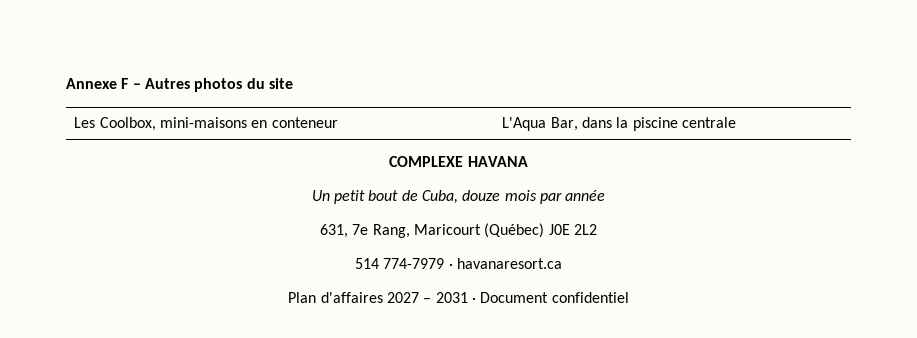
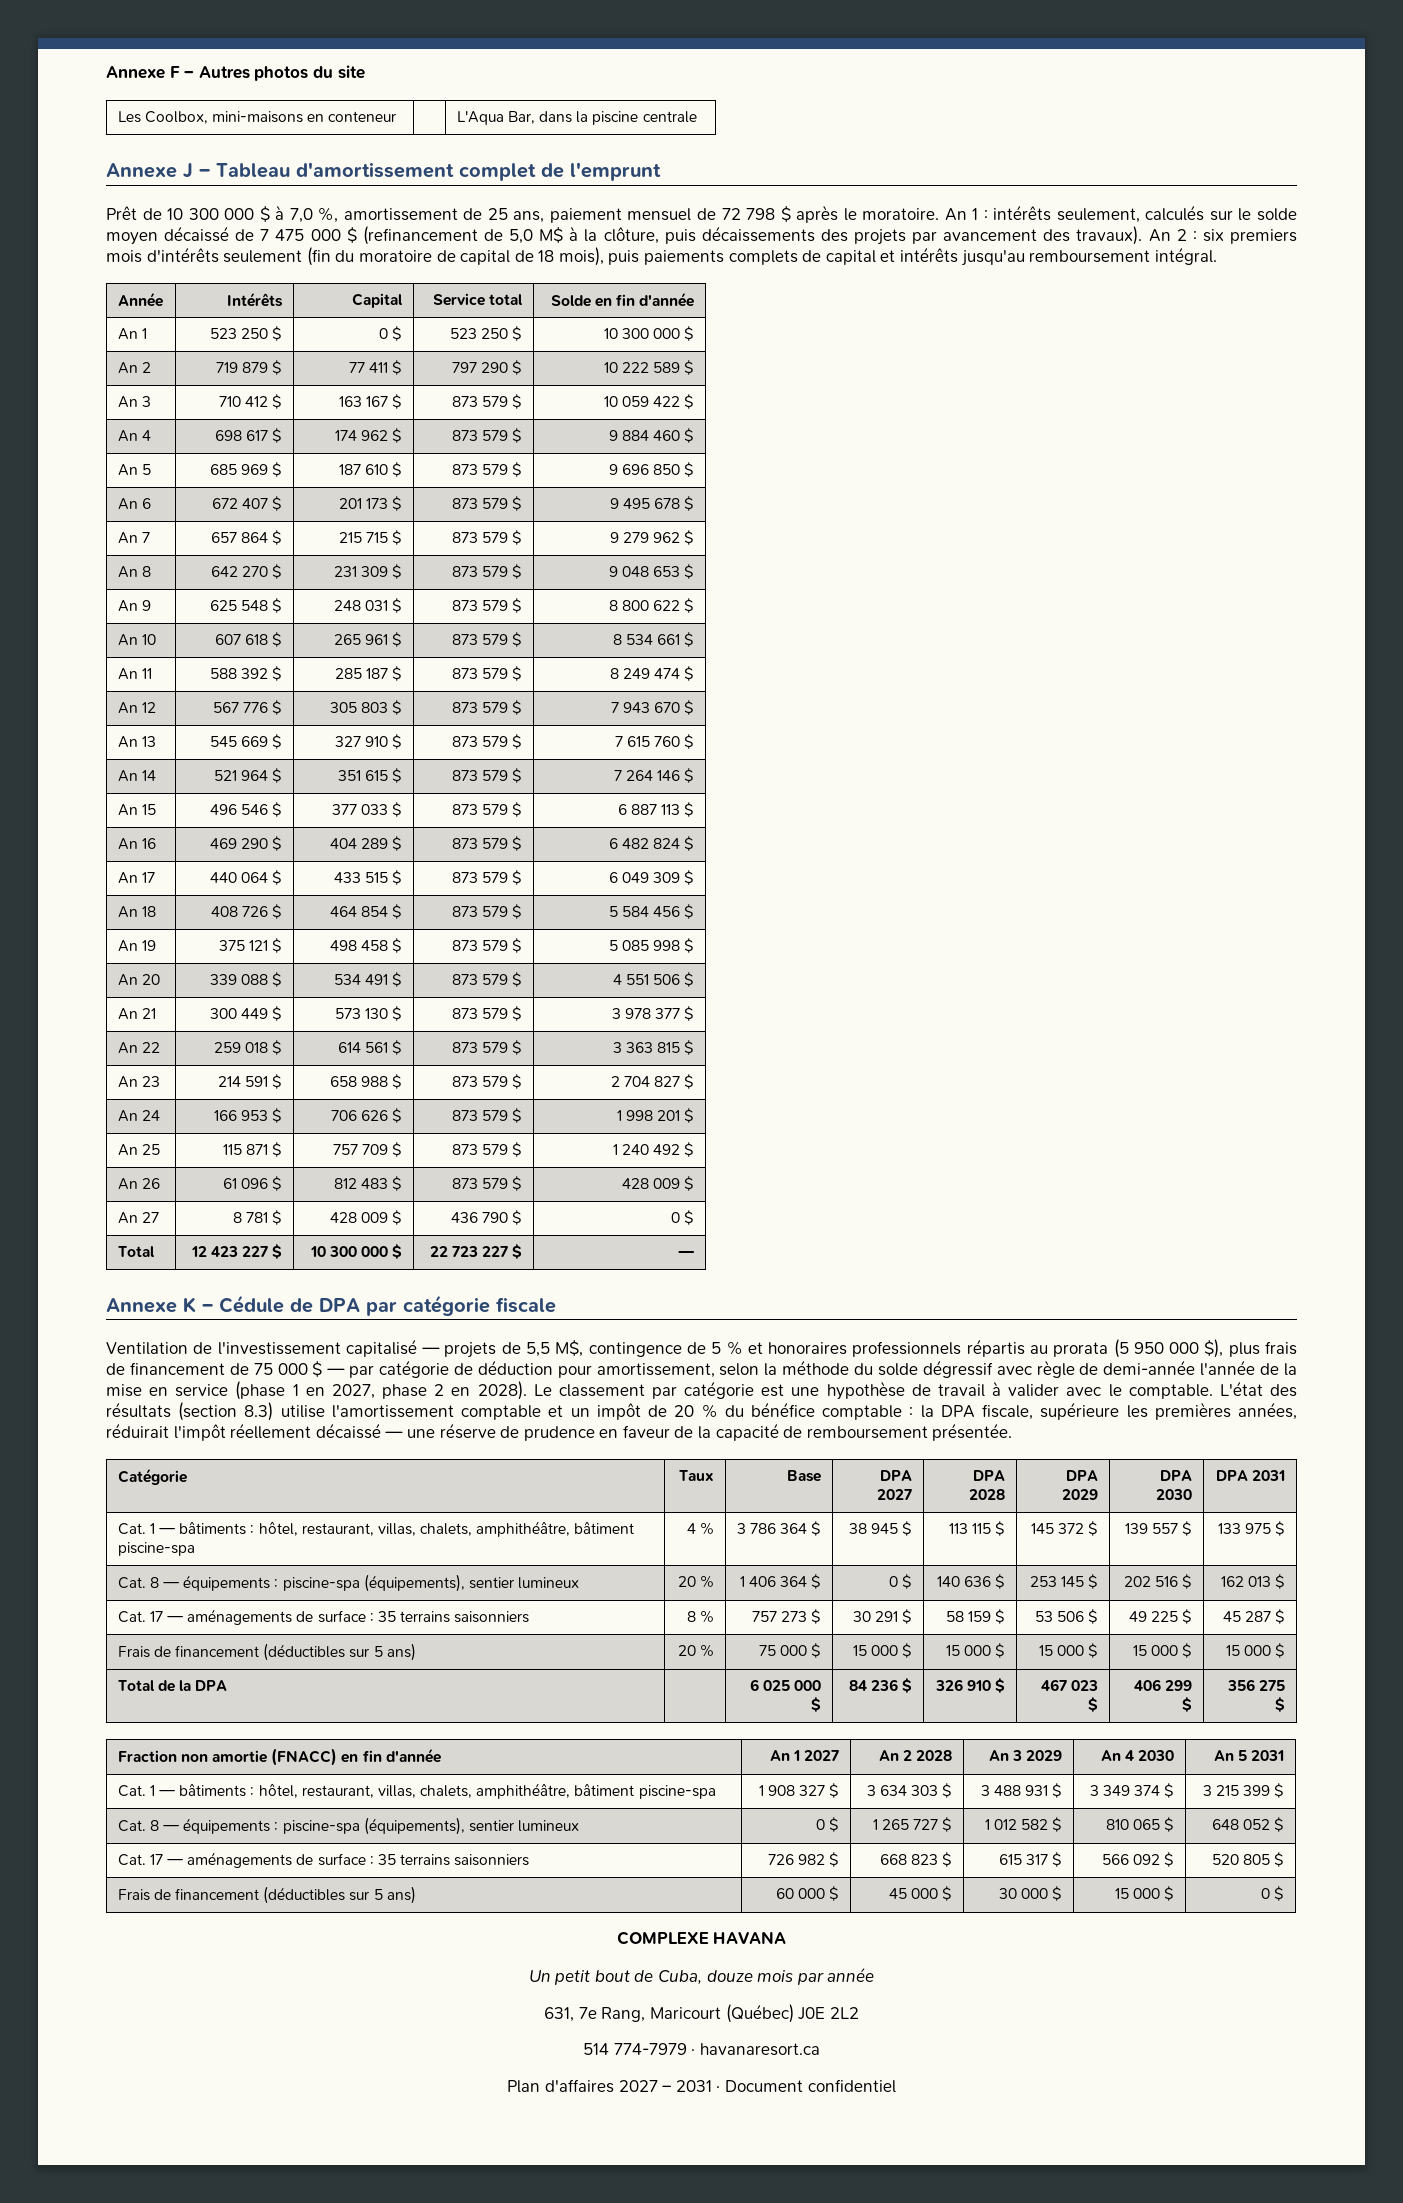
+ Annexe J – Tableau d'amortissement complet de l'emprunt
+ Prêt de 10 300 000 $ à 7,0 %, amortissement de 25 ans, paiement mensuel de 72 798 $ après le moratoire. An 1 : intérêts seulement, calculés sur le solde moyen décaissé de 7 475 000 $ (refinancement de 5,0 M$ à la clôture, puis décaissements des projets par avancement des travaux). An 2 : six premiers mois d'intérêts seulement (fin du moratoire de capital de 18 mois), puis paiements complets de capital et intérêts jusqu'au remboursement intégral.
+ Année | Intérêts | Capital | Service total | Solde en fin d'année
+ An 1 | 523 250 $ | 0 $ | 523 250 $ | 10 300 000 $
+ An 2 | 719 879 $ | 77 411 $ | 797 290 $ | 10 222 589 $
+ An 3 | 710 412 $ | 163 167 $ | 873 579 $ | 10 059 422 $
+ An 4 | 698 617 $ | 174 962 $ | 873 579 $ | 9 884 460 $
+ An 5 | 685 969 $ | 187 610 $ | 873 579 $ | 9 696 850 $
+ An 6 | 672 407 $ | 201 173 $ | 873 579 $ | 9 495 678 $
+ An 7 | 657 864 $ | 215 715 $ | 873 579 $ | 9 279 962 $
+ An 8 | 642 270 $ | 231 309 $ | 873 579 $ | 9 048 653 $
+ An 9 | 625 548 $ | 248 031 $ | 873 579 $ | 8 800 622 $
+ An 10 | 607 618 $ | 265 961 $ | 873 579 $ | 8 534 661 $
+ An 11 | 588 392 $ | 285 187 $ | 873 579 $ | 8 249 474 $
+ An 12 | 567 776 $ | 305 803 $ | 873 579 $ | 7 943 670 $
+ An 13 | 545 669 $ | 327 910 $ | 873 579 $ | 7 615 760 $
+ An 14 | 521 964 $ | 351 615 $ | 873 579 $ | 7 264 146 $
+ An 15 | 496 546 $ | 377 033 $ | 873 579 $ | 6 887 113 $
+ An 16 | 469 290 $ | 404 289 $ | 873 579 $ | 6 482 824 $
+ An 17 | 440 064 $ | 433 515 $ | 873 579 $ | 6 049 309 $
+ An 18 | 408 726 $ | 464 854 $ | 873 579 $ | 5 584 456 $
+ An 19 | 375 121 $ | 498 458 $ | 873 579 $ | 5 085 998 $
+ An 20 | 339 088 $ | 534 491 $ | 873 579 $ | 4 551 506 $
+ An 21 | 300 449 $ | 573 130 $ | 873 579 $ | 3 978 377 $
+ An 22 | 259 018 $ | 614 561 $ | 873 579 $ | 3 363 815 $
+ An 23 | 214 591 $ | 658 988 $ | 873 579 $ | 2 704 827 $
+ An 24 | 166 953 $ | 706 626 $ | 873 579 $ | 1 998 201 $
+ An 25 | 115 871 $ | 757 709 $ | 873 579 $ | 1 240 492 $
+ An 26 | 61 096 $ | 812 483 $ | 873 579 $ | 428 009 $
+ An 27 | 8 781 $ | 428 009 $ | 436 790 $ | 0 $
+ Total | 12 423 227 $ | 10 300 000 $ | 22 723 227 $ | —
+ Annexe K – Cédule de DPA par catégorie fiscale
+ Ventilation de l'investissement capitalisé — projets de 5,5 M$, contingence de 5 % et honoraires professionnels répartis au prorata (5 950 000 $), plus frais de financement de 75 000 $ — par catégorie de déduction pour amortissement, selon la méthode du solde dégressif avec règle de demi-année l'année de la mise en service (phase 1 en 2027, phase 2 en 2028). Le classement par catégorie est une hypothèse de travail à valider avec le comptable. L'état des résultats (section 8.3) utilise l'amortissement comptable et un impôt de 20 % du bénéfice comptable : la DPA fiscale, supérieure les premières années, réduirait l'impôt réellement décaissé — une réserve de prudence en faveur de la capacité de remboursement présentée.
+ Catégorie | Taux | Base | DPA 2027 | DPA 2028 | DPA 2029 | DPA 2030 | DPA 2031
+ Cat. 1 — bâtiments : hôtel, restaurant, villas, chalets, amphithéâtre, bâtiment piscine-spa | 4 % | 3 786 364 $ | 38 945 $ | 113 115 $ | 145 372 $ | 139 557 $ | 133 975 $
+ Cat. 8 — équipements : piscine-spa (équipements), sentier lumineux | 20 % | 1 406 364 $ | 0 $ | 140 636 $ | 253 145 $ | 202 516 $ | 162 013 $
+ Cat. 17 — aménagements de surface : 35 terrains saisonniers | 8 % | 757 273 $ | 30 291 $ | 58 159 $ | 53 506 $ | 49 225 $ | 45 287 $
+ Frais de financement (déductibles sur 5 ans) | 20 % | 75 000 $ | 15 000 $ | 15 000 $ | 15 000 $ | 15 000 $ | 15 000 $
+ Total de la DPA | | 6 025 000 $ | 84 236 $ | 326 910 $ | 467 023 $ | 406 299 $ | 356 275 $
+ Fraction non amortie (FNACC) en fin d'année | An 1 2027 | An 2 2028 | An 3 2029 | An 4 2030 | An 5 2031
+ Cat. 1 — bâtiments : hôtel, restaurant, villas, chalets, amphithéâtre, bâtiment piscine-spa | 1 908 327 $ | 3 634 303 $ | 3 488 931 $ | 3 349 374 $ | 3 215 399 $
+ Cat. 8 — équipements : piscine-spa (équipements), sentier lumineux | 0 $ | 1 265 727 $ | 1 012 582 $ | 810 065 $ | 648 052 $
+ Cat. 17 — aménagements de surface : 35 terrains saisonniers | 726 982 $ | 668 823 $ | 615 317 $ | 566 092 $ | 520 805 $
+ Frais de financement (déductibles sur 5 ans) | 60 000 $ | 45 000 $ | 30 000 $ | 15 000 $ | 0 $

